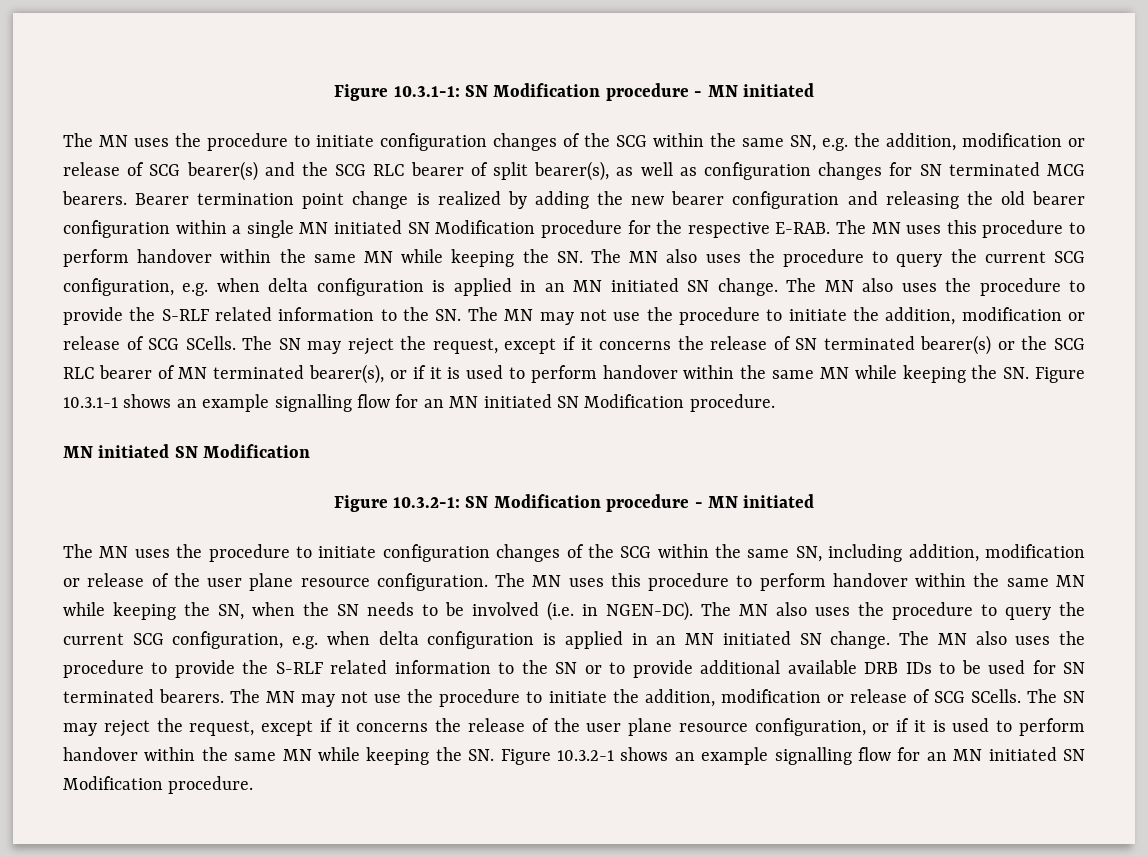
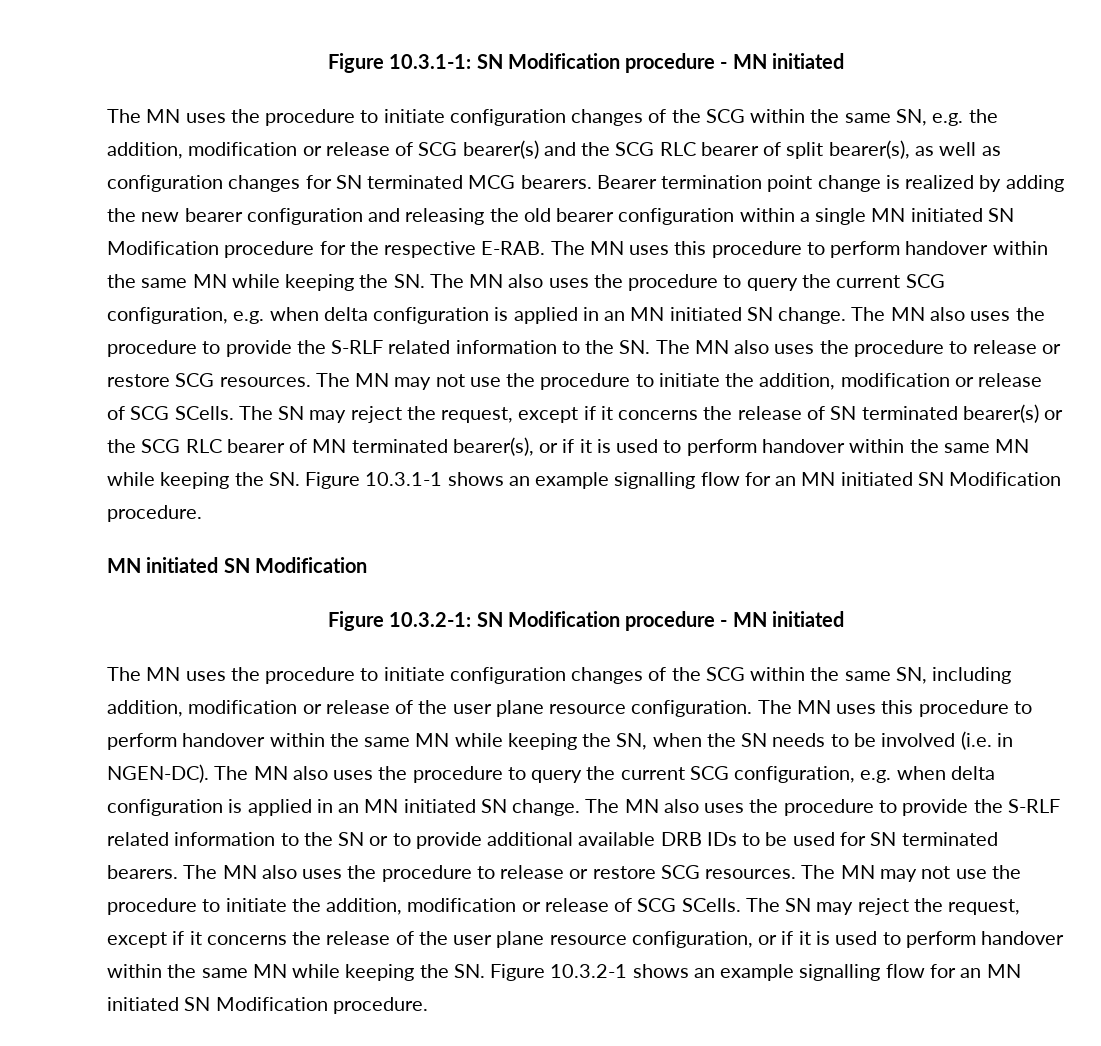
- The MN also uses the procedure to provide the S-RLF related information to the SN. The MN may not use the procedure to initiate the addition, modification or release of SCG SCells.
+ The MN also uses the procedure to provide the S-RLF related information to the SN. The MN also uses the procedure to release or restore SCG resources. The MN may not use the procedure to initiate the addition, modification or release of SCG SCells.
- The MN also uses the procedure to provide the S-RLF related information to the SN or to provide additional available DRB IDs to be used for SN terminated bearers. The MN may not use the procedure to initiate the addition, modification or release of SCG SCells.
+ The MN also uses the procedure to provide the S-RLF related information to the SN or to provide additional available DRB IDs to be used for SN terminated bearers. The MN also uses the procedure to release or restore SCG resources. The MN may not use the procedure to initiate the addition, modification or release of SCG SCells.

